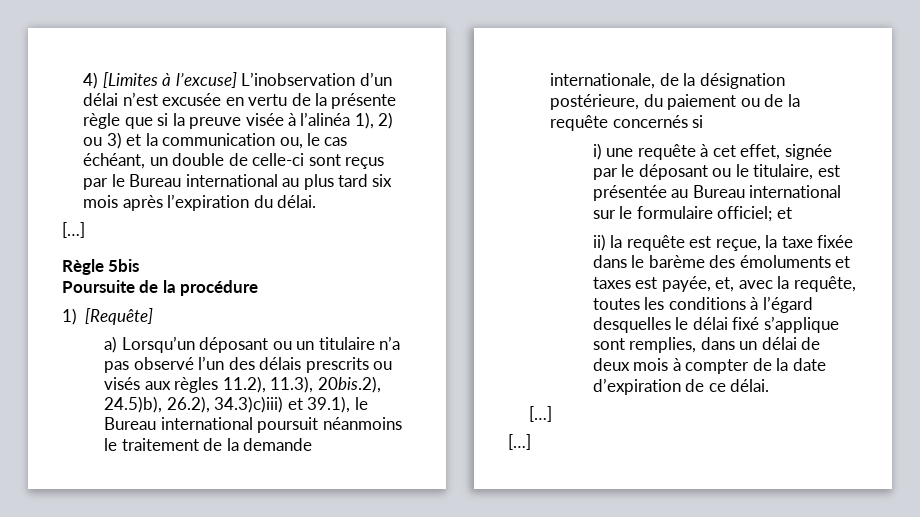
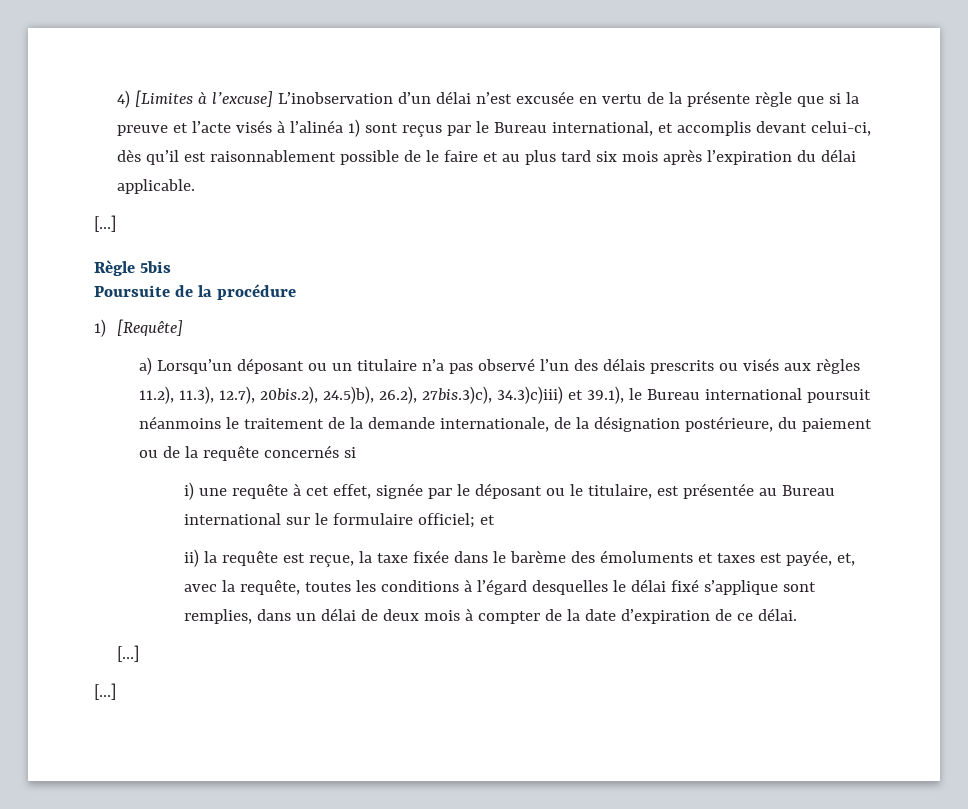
- 4) [Limites à l’excuse] L’inobservation d’un délai n’est excusée en vertu de la présente règle que si la preuve visée à l’alinéa 1), 2) ou 3) et la communication ou, le cas échéant, un double de celle-ci sont reçus par le Bureau international au plus tard six mois après l’expiration du délai.
+ 4) [Limites à l’excuse] L’inobservation d’un délai n’est excusée en vertu de la présente règle que si la preuve et l’acte visés à l’alinéa 1) sont reçus par le Bureau international, et accomplis devant celui-ci, dès qu’il est raisonnablement possible de le faire et au plus tard six mois après l’expiration du délai applicable.
- a) Lorsqu’un déposant ou un titulaire n’a pas observé l’un des délais prescrits ou visés aux règles 11.2), 11.3), 20bis.2), 24.5)b), 26.2), 34.3)c)iii) et 39.1), le Bureau international poursuit néanmoins le traitement de la demande internationale, de la désignation postérieure, du paiement ou de la requête concernés si
+ a) Lorsqu’un déposant ou un titulaire n’a pas observé l’un des délais prescrits ou visés aux règles 11.2), 11.3), 12.7), 20bis.2), 24.5)b), 26.2), 27bis.3)c), 34.3)c)iii) et 39.1), le Bureau international poursuit néanmoins le traitement de la demande internationale, de la désignation postérieure, du paiement ou de la requête concernés si

